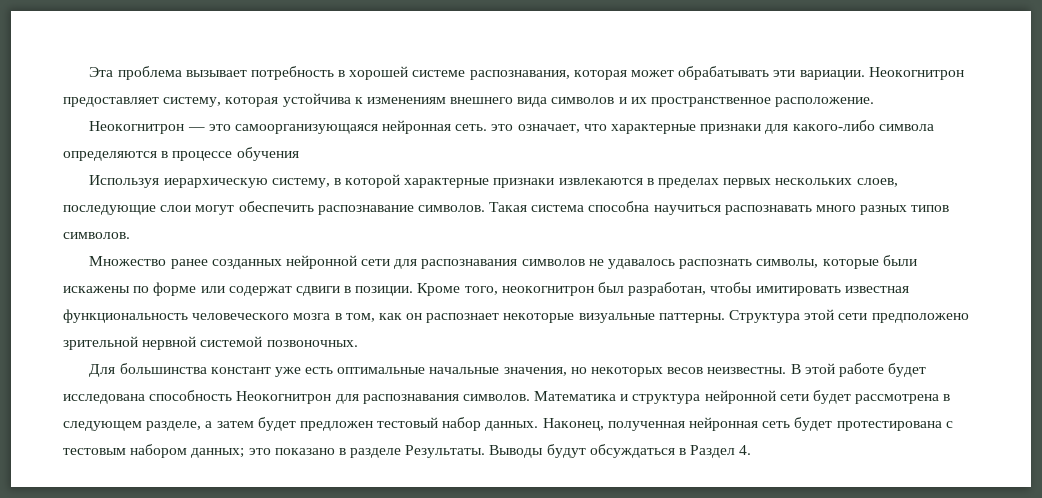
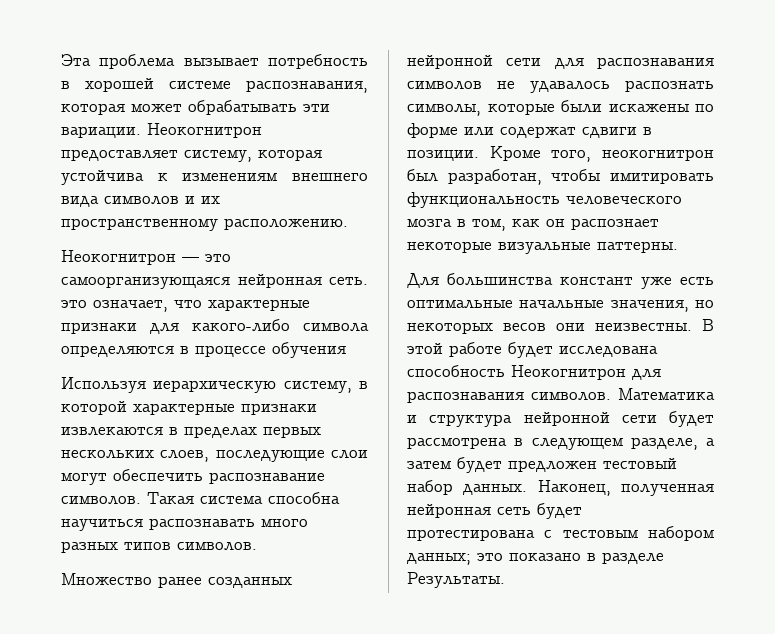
- Неокогнитрон предоставляет систему, которая устойчива к изменениям внешнего вида символов и их пространственное расположение.
+ Неокогнитрон предоставляет систему, которая устойчива к изменениям внешнего вида символов и их пространственному расположению.
- Кроме того, неокогнитрон был разработан, чтобы имитировать известная функциональность человеческого мозга в том, как он распознает некоторые визуальные паттерны. Структура этой сети предположено зрительной нервной системой позвоночных.
+ Кроме того, неокогнитрон был разработан, чтобы имитировать функциональность человеческого мозга в том, как он распознает некоторые визуальные паттерны.
- Для большинства констант уже есть оптимальные начальные значения, но некоторых весов неизвестны.
+ Для большинства констант уже есть оптимальные начальные значения, но некоторых весов они неизвестны.
- Выводы будут обсуждаться в Раздел 4.

